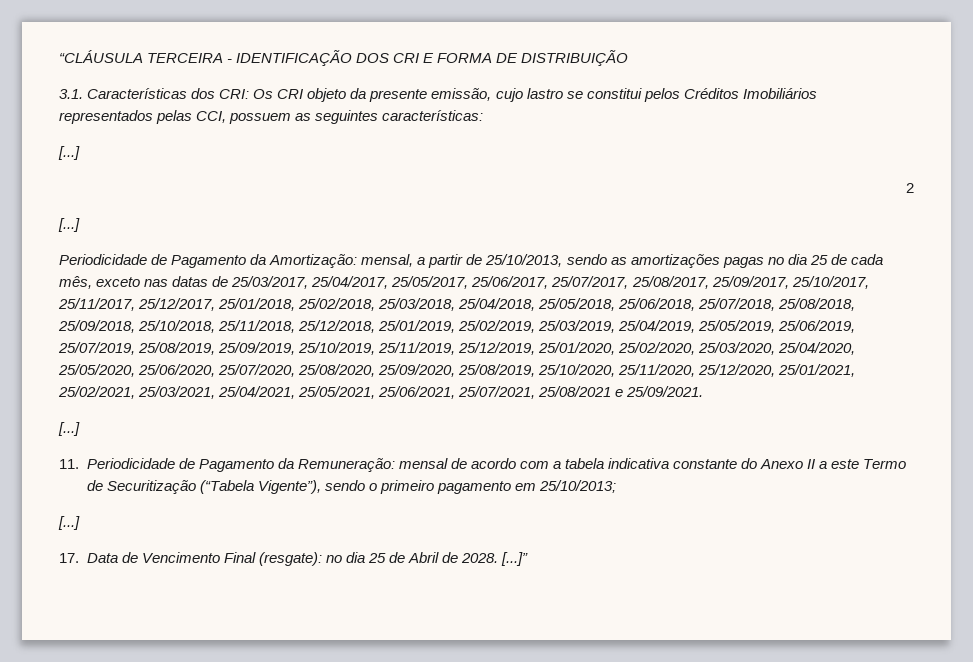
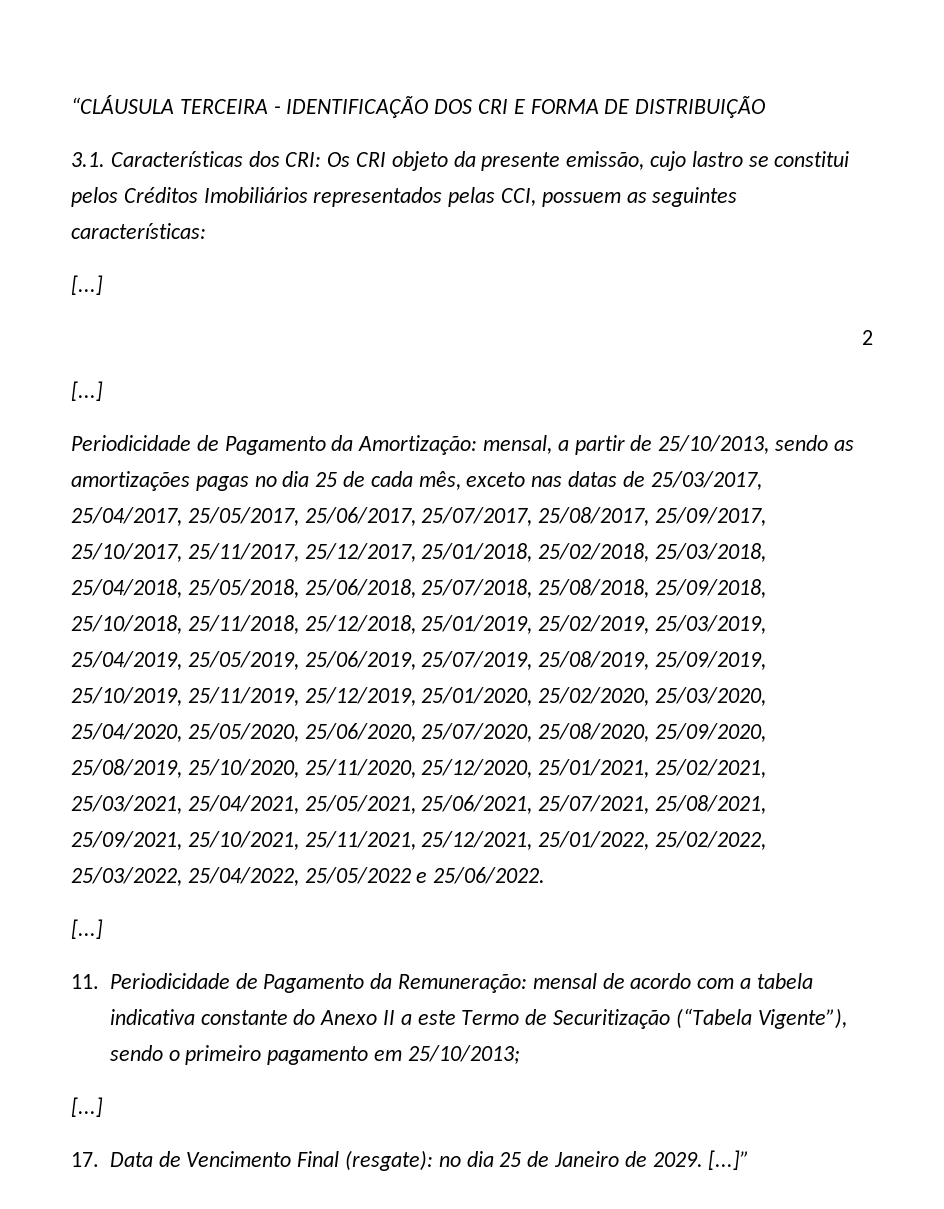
- mensal, a partir de 25/10/2013, sendo as amortizações pagas no dia 25 de cada mês, exceto nas datas de 25/03/2017, 25/04/2017, 25/05/2017, 25/06/2017, 25/07/2017, 25/08/2017, 25/09/2017, 25/10/2017, 25/11/2017, 25/12/2017, 25/01/2018, 25/02/2018, 25/03/2018, 25/04/2018, 25/05/2018, 25/06/2018, 25/07/2018, 25/08/2018, 25/09/2018, 25/10/2018, 25/11/2018, 25/12/2018, 25/01/2019, 25/02/2019, 25/03/2019, 25/04/2019, 25/05/2019, 25/06/2019, 25/07/2019, 25/08/2019, 25/09/2019, 25/10/2019, 25/11/2019, 25/12/2019, 25/01/2020, 25/02/2020, 25/03/2020, 25/04/2020, 25/05/2020, 25/06/2020, 25/07/2020, 25/08/2020, 25/09/2020, 25/08/2019, 25/10/2020, 25/11/2020, 25/12/2020, 25/01/2021, 25/02/2021, 25/03/2021, 25/04/2021, 25/05/2021, 25/06/2021, 25/07/2021, 25/08/2021 e 25/09/2021.
+ mensal, a partir de 25/10/2013, sendo as amortizações pagas no dia 25 de cada mês, exceto nas datas de 25/03/2017, 25/04/2017, 25/05/2017, 25/06/2017, 25/07/2017, 25/08/2017, 25/09/2017, 25/10/2017, 25/11/2017, 25/12/2017, 25/01/2018, 25/02/2018, 25/03/2018, 25/04/2018, 25/05/2018, 25/06/2018, 25/07/2018, 25/08/2018, 25/09/2018, 25/10/2018, 25/11/2018, 25/12/2018, 25/01/2019, 25/02/2019, 25/03/2019, 25/04/2019, 25/05/2019, 25/06/2019, 25/07/2019, 25/08/2019, 25/09/2019, 25/10/2019, 25/11/2019, 25/12/2019, 25/01/2020, 25/02/2020, 25/03/2020, 25/04/2020, 25/05/2020, 25/06/2020, 25/07/2020, 25/08/2020, 25/09/2020, 25/08/2019, 25/10/2020, 25/11/2020, 25/12/2020, 25/01/2021, 25/02/2021, 25/03/2021, 25/04/2021, 25/05/2021, 25/06/2021, 25/07/2021, 25/08/2021, 25/09/2021, 25/10/2021, 25/11/2021, 25/12/2021, 25/01/2022, 25/02/2022, 25/03/2022, 25/04/2022, 25/05/2022 e 25/06/2022.
- 17. Data de Vencimento Final (resgate): no dia 25 de Abril de 2028.
+ 17. Data de Vencimento Final (resgate): no dia 25 de Janeiro de 2029.

